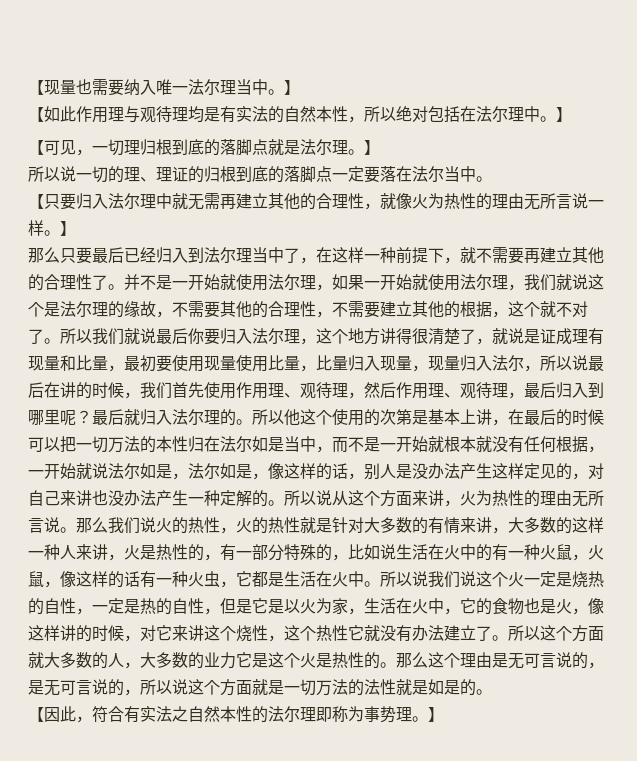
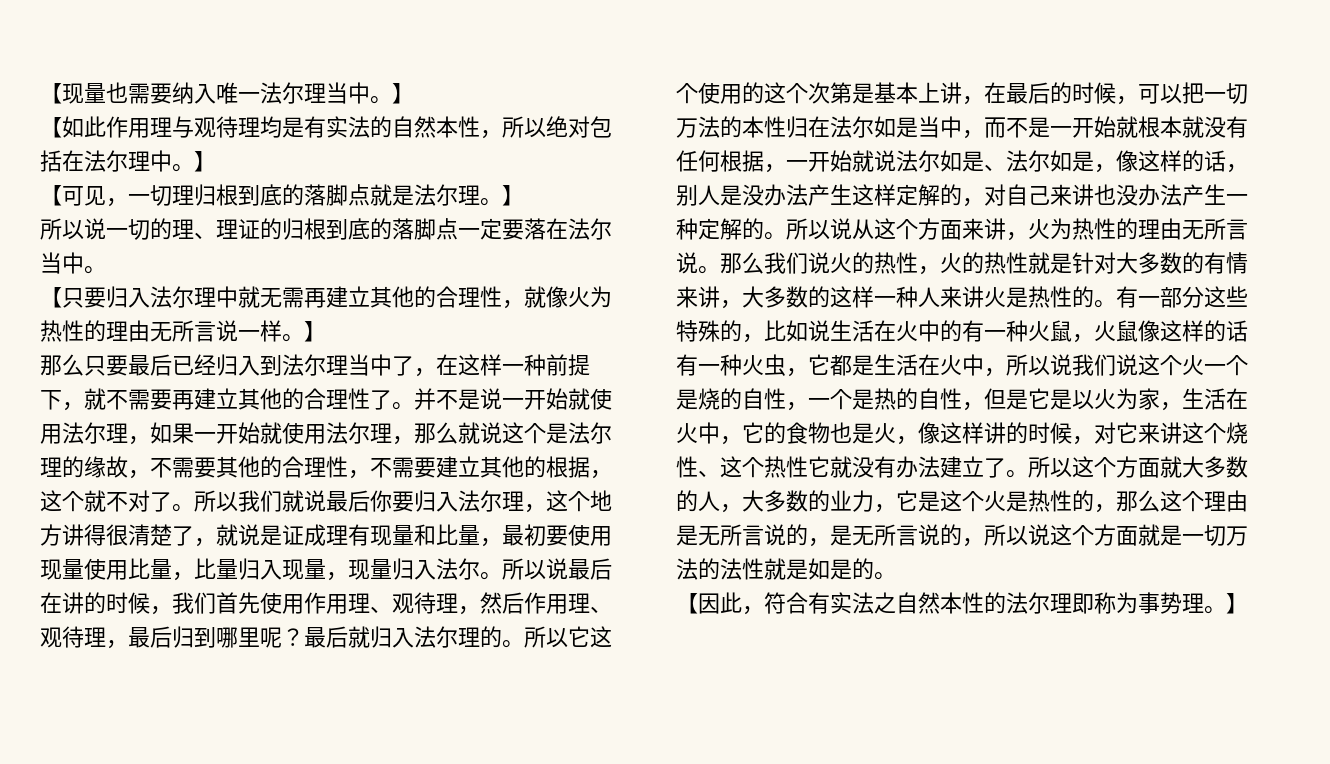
- 并不是一开始就使用法尔理，如果一开始就使用法尔理，我们就说这个是法尔理的缘故，不需要其他的合理性，不需要建立其他的根据，这个就不对了。
+ 并不是说一开始就使用法尔理，如果一开始就使用法尔理，那么就说这个是法尔理的缘故，不需要其他的合理性，不需要建立其他的根据，这个就不对了。
- 所以我们就说最后你要归入法尔理，这个地方讲得很清楚了，就说是证成理有现量和比量，最初要使用现量使用比量，比量归入现量，现量归入法尔，所以说最后在讲的时候，我们首先使用作用理、观待理，然后作用理、观待理，最后归入到哪里呢？
+ 所以我们就说最后你要归入法尔理，这个地方讲得很清楚了，就说是证成理有现量和比量，最初要使用现量使用比量，比量归入现量，现量归入法尔。所以说最后在讲的时候，我们首先使用作用理、观待理，然后作用理、观待理，最后归到哪里呢？
- 所以他这个使用的次第是基本上讲，在最后的时候可以把一切万法的本性归在法尔如是当中，而不是一开始就根本就没有任何根据，一开始就说法尔如是，法尔如是，像这样的话，别人是没办法产生这样定见的，对自己来讲也没办法产生一种定解的。
+ 所以它这个使用的这个次第是基本上讲，在最后的时候，可以把一切万法的本性归在法尔如是当中，而不是一开始就根本就没有任何根据，一开始就说法尔如是、法尔如是，像这样的话，别人是没办法产生这样定解的，对自己来讲也没办法产生一种定解的。
- 那么我们说火的热性，火的热性就是针对大多数的有情来讲，大多数的这样一种人来讲，火是热性的，有一部分特殊的，比如说生活在火中的有一种火鼠，火鼠，像这样的话有一种火虫，它都是生活在火中。所以说我们说这个火一定是烧热的自性，一定是热的自性，但是它是以火为家，生活在火中，它的食物也是火，像这样讲的时候，对它来讲这个烧性，这个热性它就没有办法建立了。
+ 那么我们说火的热性，火的热性就是针对大多数的有情来讲，大多数的这样一种人来讲火是热性的。有一部分这些特殊的，比如说生活在火中的有一种火鼠，火鼠像这样的话有一种火虫，它都是生活在火中，所以说我们说这个火一个是烧的自性，一个是热的自性，但是它是以火为家，生活在火中，它的食物也是火，像这样讲的时候，对它来讲这个烧性、这个热性它就没有办法建立了。
- 所以这个方面就大多数的人，大多数的业力它是这个火是热性的。那么这个理由是无可言说的，是无可言说的，所以说这个方面就是一切万法的法性就是如是的。
+ 所以这个方面就大多数的人，大多数的业力，它是这个火是热性的，那么这个理由是无所言说的，是无所言说的，所以说这个方面就是一切万法的法性就是如是的。

